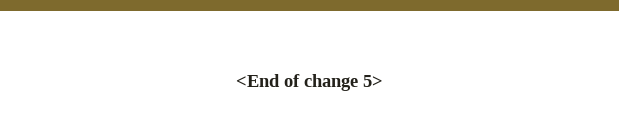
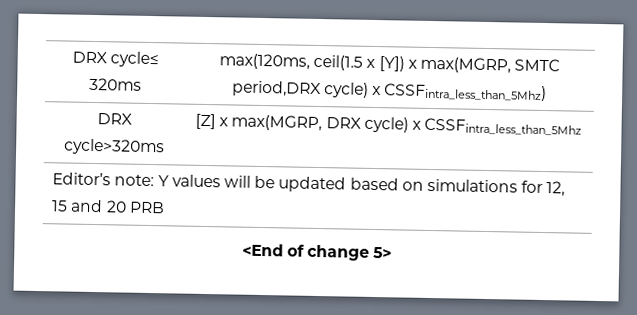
+ DRX cycle≤ 320ms | max(120ms, ceil(1.5 x [Y]) x max(MGRP, SMTC period,DRX cycle) x CSSFintra_less_than_5Mhz)
+ DRX cycle>320ms | [Z] x max(MGRP, DRX cycle) x CSSFintra_less_than_5Mhz
+ Editor’s note: Y values will be updated based on simulations for 12, 15 and 20 PRB

